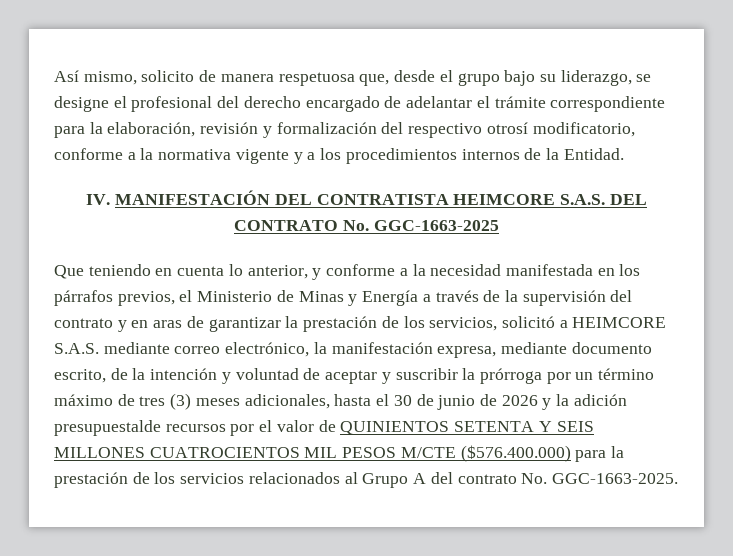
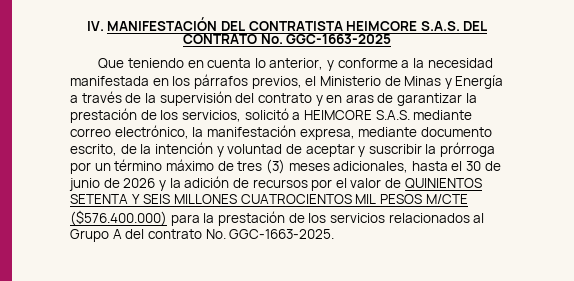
- Así mismo, solicito de manera respetuosa que, desde el grupo bajo su liderazgo, se designe el profesional del derecho encargado de adelantar el trámite correspondiente para la elaboración, revisión y formalización del respectivo otrosí modificatorio, conforme a la normativa vigente y a los procedimientos internos de la Entidad.
- Que teniendo en cuenta lo anterior, y conforme a la necesidad manifestada en los párrafos previos, el Ministerio de Minas y Energía a través de la supervisión del contrato y en aras de garantizar la prestación de los servicios, solicitó a HEIMCORE S.A.S. mediante correo electrónico, la manifestación expresa, mediante documento escrito, de la intención y voluntad de aceptar y suscribir la prórroga por un término máximo de tres (3) meses adicionales, hasta el 30 de junio de 2026 y la adición presupuestalde recursos por el valor de QUINIENTOS SETENTA Y SEIS MILLONES CUATROCIENTOS MIL PESOS M/CTE ($576.400.000) para la prestación de los servicios relacionados al Grupo A del contrato No. GGC-1663-2025.
+ Que teniendo en cuenta lo anterior, y conforme a la necesidad manifestada en los párrafos previos, el Ministerio de Minas y Energía a través de la supervisión del contrato y en aras de garantizar la prestación de los servicios, solicitó a HEIMCORE S.A.S. mediante correo electrónico, la manifestación expresa, mediante documento escrito, de la intención y voluntad de aceptar y suscribir la prórroga por un término máximo de tres (3) meses adicionales, hasta el 30 de junio de 2026 y la adición de recursos por el valor de QUINIENTOS SETENTA Y SEIS MILLONES CUATROCIENTOS MIL PESOS M/CTE ($576.400.000) para la prestación de los servicios relacionados al Grupo A del contrato No. GGC-1663-2025.

